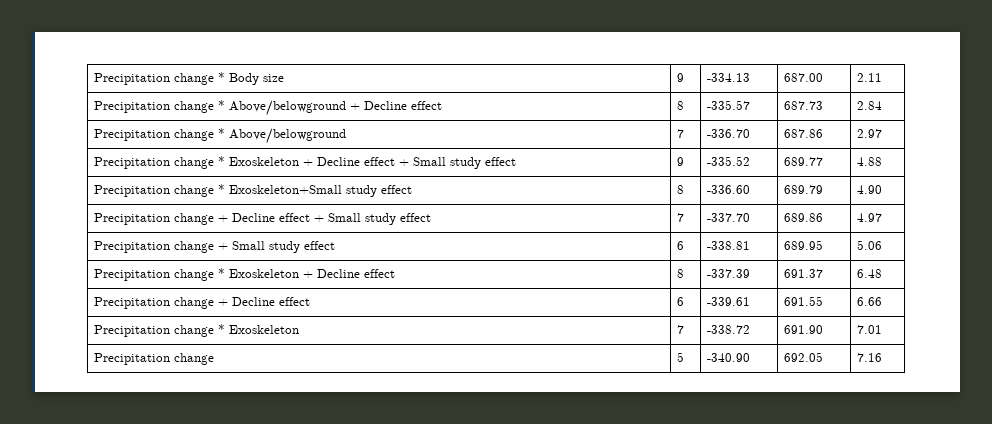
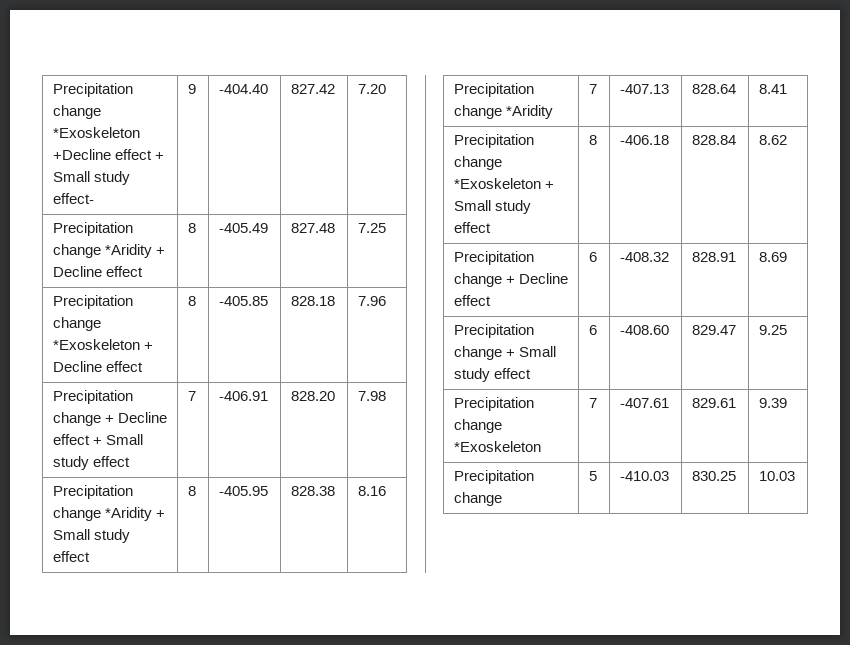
- Precipitation change * Body size | 9 | -334.13 | 687.00 | 2.11
- Precipitation change * Above/belowground + Decline effect | 8 | -335.57 | 687.73 | 2.84
- Precipitation change * Above/belowground | 7 | -336.70 | 687.86 | 2.97
- Precipitation change * Exoskeleton + Decline effect + Small study effect | 9 | -335.52 | 689.77 | 4.88
- Precipitation change * Exoskeleton+Small study effect | 8 | -336.60 | 689.79 | 4.90
+ Precipitation change *Exoskeleton +Decline effect + Small study effect- | 9 | -404.40 | 827.42 | 7.20
+ Precipitation change *Aridity + Decline effect | 8 | -405.49 | 827.48 | 7.25
+ Precipitation change *Exoskeleton + Decline effect | 8 | -405.85 | 828.18 | 7.96
- Precipitation change + Decline effect + Small study effect | 7 | -337.70 | 689.86 | 4.97
+ Precipitation change + Decline effect + Small study effect | 7 | -406.91 | 828.20 | 7.98
+ Precipitation change *Aridity + Small study effect | 8 | -405.95 | 828.38 | 8.16
+ Precipitation change *Aridity | 7 | -407.13 | 828.64 | 8.41
+ Precipitation change *Exoskeleton + Small study effect | 8 | -406.18 | 828.84 | 8.62
+ Precipitation change + Decline effect | 6 | -408.32 | 828.91 | 8.69
- Precipitation change + Small study effect | 6 | -338.81 | 689.95 | 5.06
- Precipitation change * Exoskeleton + Decline effect | 8 | -337.39 | 691.37 | 6.48
- Precipitation change + Decline effect | 6 | -339.61 | 691.55 | 6.66
- Precipitation change * Exoskeleton | 7 | -338.72 | 691.90 | 7.01
+ Precipitation change + Small study effect | 6 | -408.60 | 829.47 | 9.25
+ Precipitation change *Exoskeleton | 7 | -407.61 | 829.61 | 9.39
- Precipitation change | 5 | -340.90 | 692.05 | 7.16
+ Precipitation change | 5 | -410.03 | 830.25 | 10.03

